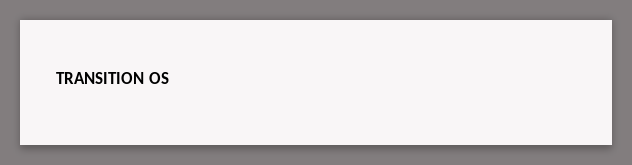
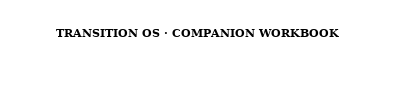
- TRANSITION OS
+ TRANSITION OS · COMPANION WORKBOOK

